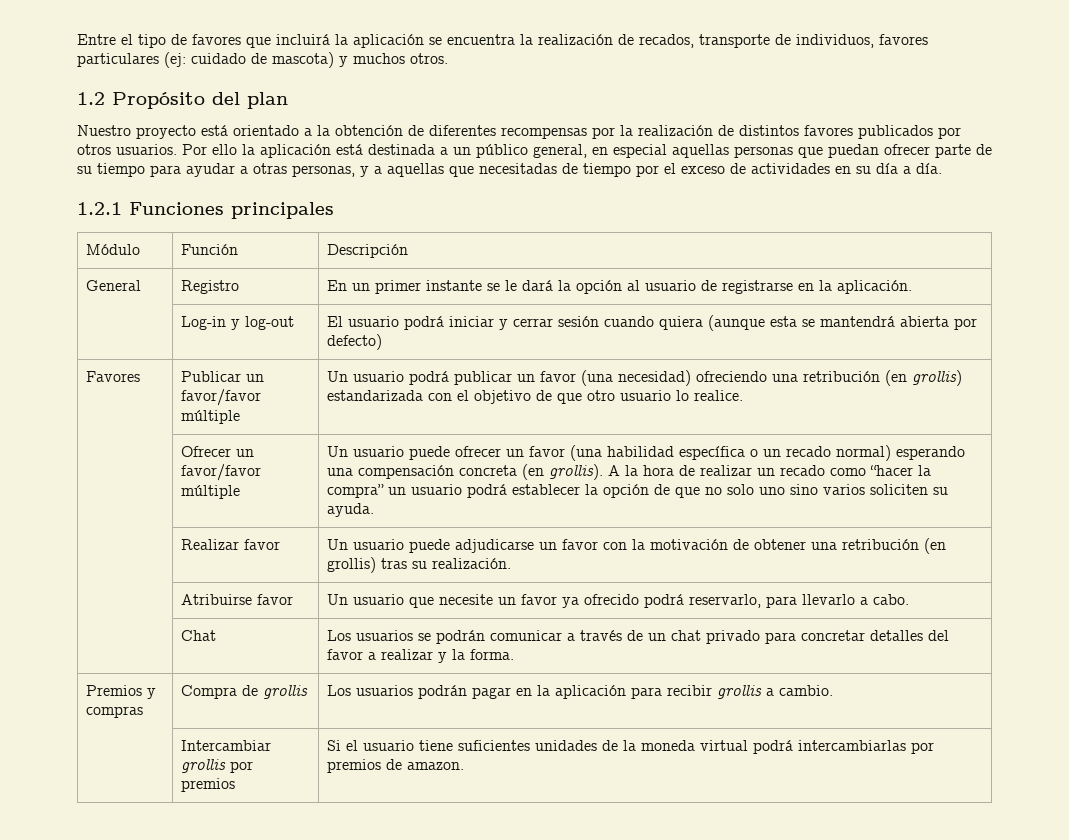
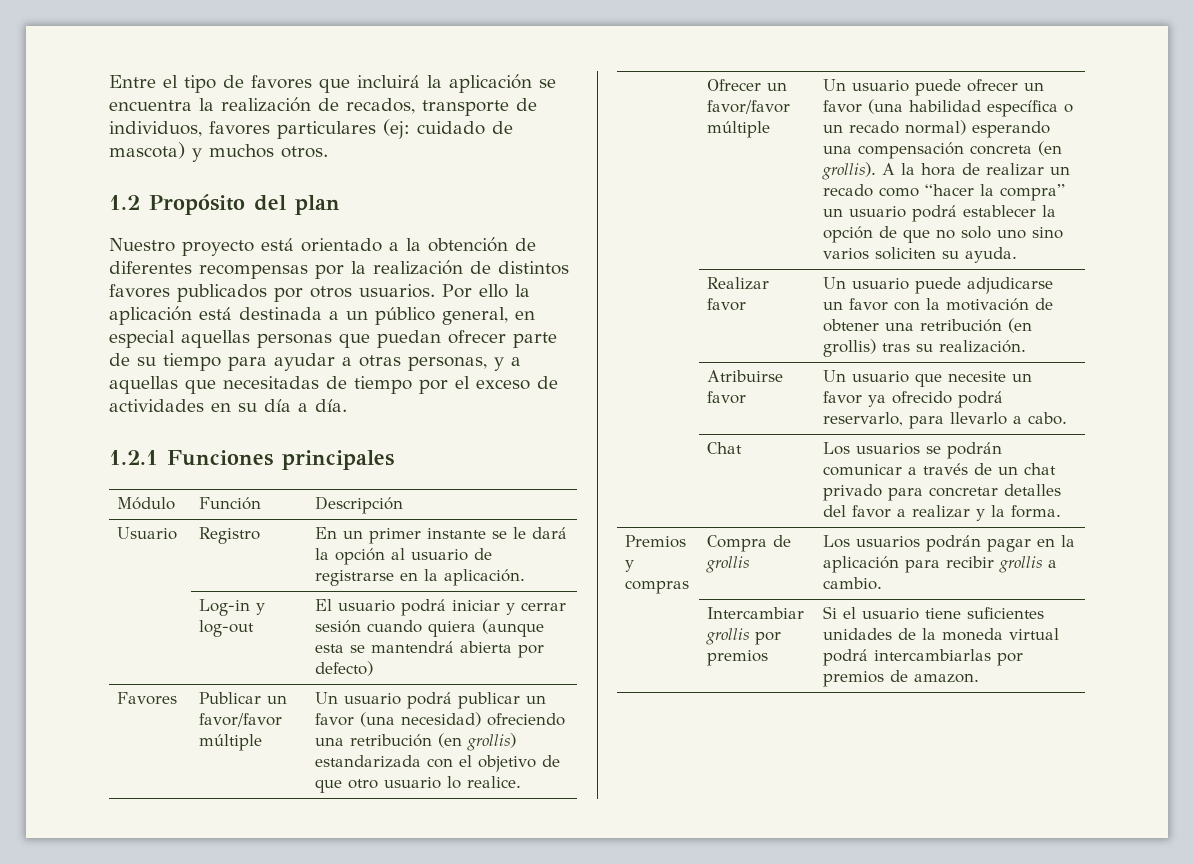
- General | Registro | En un primer instante se le dará la opción al usuario de registrarse en la aplicación.
+ Usuario | Registro | En un primer instante se le dará la opción al usuario de registrarse en la aplicación.

